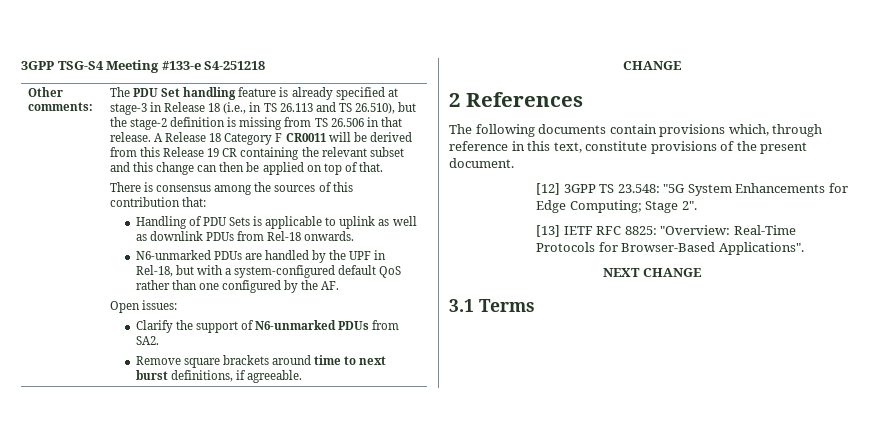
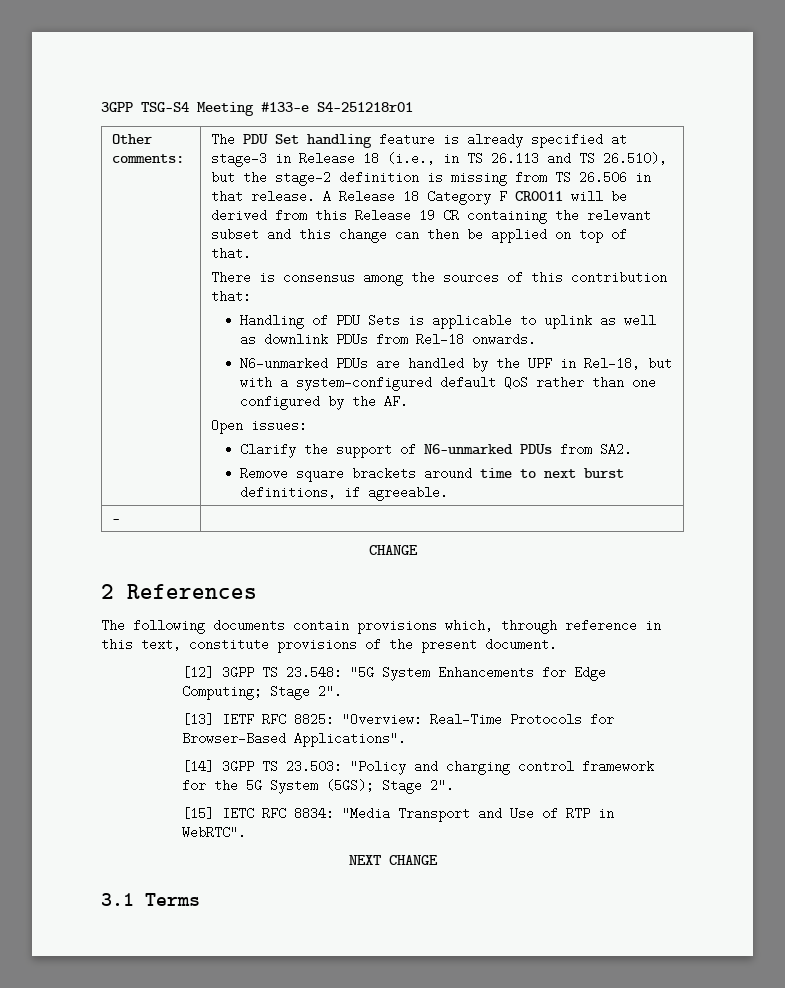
- 3GPP TSG-S4 Meeting #133-e S4-251218
+ 3GPP TSG-S4 Meeting #133-e S4-251218r01
+ - |
+ [14] 3GPP TS 23.503: "Policy and charging control framework for the 5G System (5GS); Stage 2".
+ [15] IETC RFC 8834: "Media Transport and Use of RTP in WebRTC".

